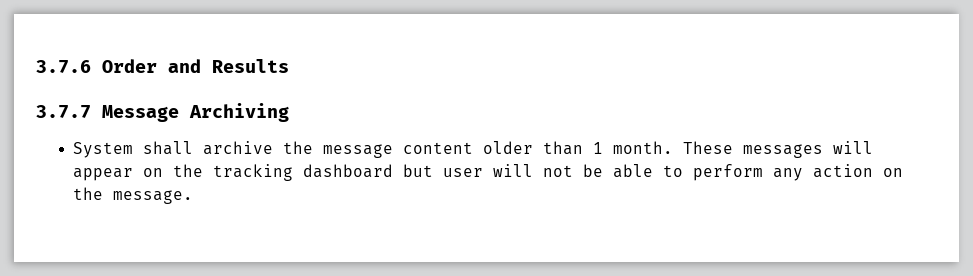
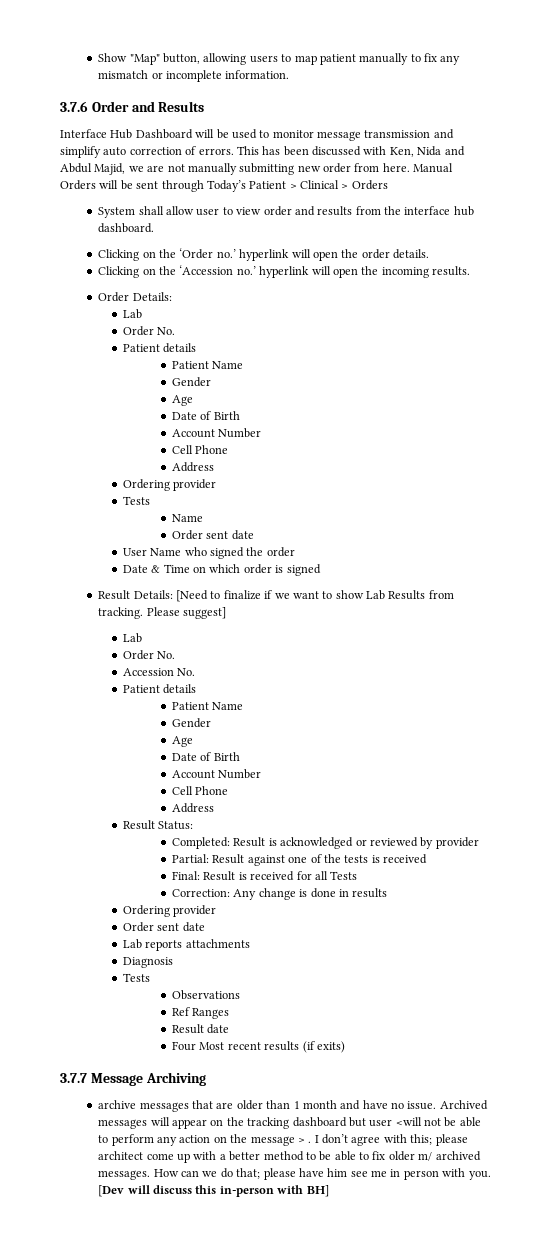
+ Show "Map" button, allowing users to map patient manually to fix any mismatch or incomplete information.
  3.7.6 Order and Results
+ Interface Hub Dashboard will be used to monitor message transmission and simplify auto correction of errors. This has been discussed with Ken, Nida and Abdul Majid, we are not manually submitting new order from here. Manual Orders will be sent through Today’s Patient > Clinical > Orders
+ System shall allow user to view order and results from the interface hub dashboard.
+ Clicking on the ‘Order no.’ hyperlink will open the order details.
+ Clicking on the ‘Accession no.’ hyperlink will open the incoming results.
+ Order Details:
+ Lab
+ Order No.
+ Patient details
+ Patient Name
+ Gender
+ Age
+ Date of Birth
+ Account Number
+ Cell Phone
+ Address
+ Ordering provider
+ Tests
+ Name
+ Order sent date
+ User Name who signed the order
+ Date & Time on which order is signed
+ Result Details: [Need to finalize if we want to show Lab Results from tracking. Please suggest]
+ Lab
+ Order No.
+ Accession No.
+ Patient details
+ Patient Name
+ Gender
+ Age
+ Date of Birth
+ Account Number
+ Cell Phone
+ Address
+ Result Status:
+ Completed: Result is acknowledged or reviewed by provider
+ Partial: Result against one of the tests is received
+ Final: Result is received for all Tests
+ Correction: Any change is done in results
+ Ordering provider
+ Order sent date
+ Lab reports attachments
+ Diagnosis
+ Tests
+ Observations
+ Ref Ranges
+ Result date
+ Four Most recent results (if exits)
  3.7.7 Message Archiving
- System shall archive the message content older than 1 month. These messages will appear on the tracking dashboard but user will not be able to perform any action on the message.
+ archive messages that are older than 1 month and have no issue. Archived messages will appear on the tracking dashboard but user <will not be able to perform any action on the message > . I don’t agree with this; please architect come up with a better method to be able to fix older m/ archived messages. How can we do that; please have him see me in person with you. [Dev will discuss this in-person with BH]

